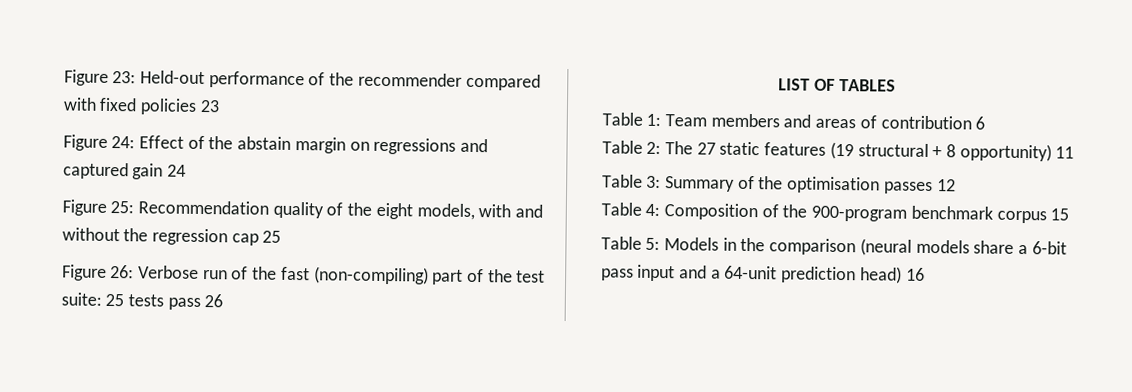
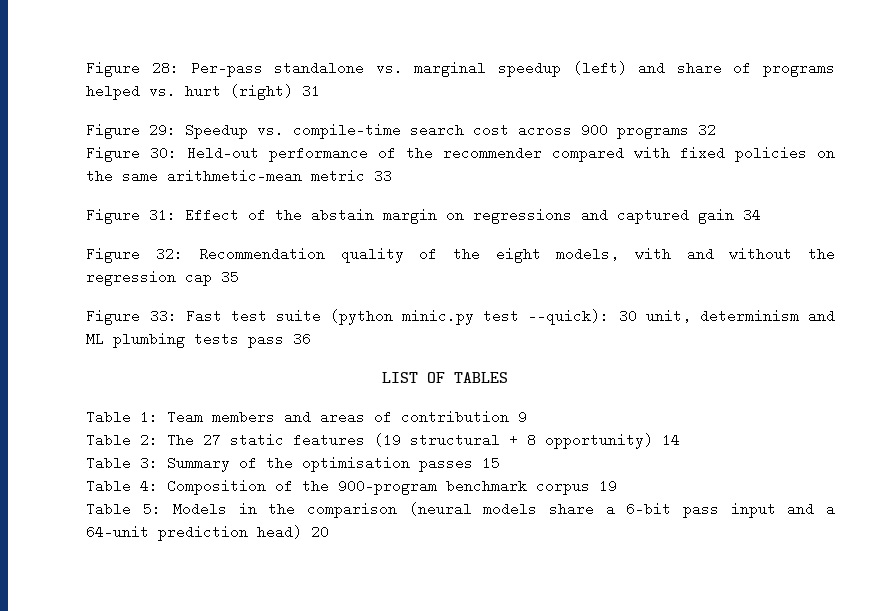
- Figure 23: Held-out performance of the recommender compared with fixed policies 23
- Figure 24: Effect of the abstain margin on regressions and captured gain 24
- Figure 25: Recommendation quality of the eight models, with and without the regression cap 25
- Figure 26: Verbose run of the fast (non-compiling) part of the test suite: 25 tests pass 26
+ Figure 28: Per-pass standalone vs. marginal speedup (left) and share of programs helped vs. hurt (right) 31
+ Figure 29: Speedup vs. compile-time search cost across 900 programs 32
+ Figure 30: Held-out performance of the recommender compared with fixed policies on the same arithmetic-mean metric 33
+ Figure 31: Effect of the abstain margin on regressions and captured gain 34
+ Figure 32: Recommendation quality of the eight models, with and without the regression cap 35
+ Figure 33: Fast test suite (python minic.py test --quick): 30 unit, determinism and ML plumbing tests pass 36
- Table 1: Team members and areas of contribution 6
+ Table 1: Team members and areas of contribution 9
- Table 2: The 27 static features (19 structural + 8 opportunity) 11
+ Table 2: The 27 static features (19 structural + 8 opportunity) 14
- Table 3: Summary of the optimisation passes 12
+ Table 3: Summary of the optimisation passes 15
- Table 4: Composition of the 900-program benchmark corpus 15
+ Table 4: Composition of the 900-program benchmark corpus 19
- Table 5: Models in the comparison (neural models share a 6-bit pass input and a 64-unit prediction head) 16
+ Table 5: Models in the comparison (neural models share a 6-bit pass input and a 64-unit prediction head) 20

